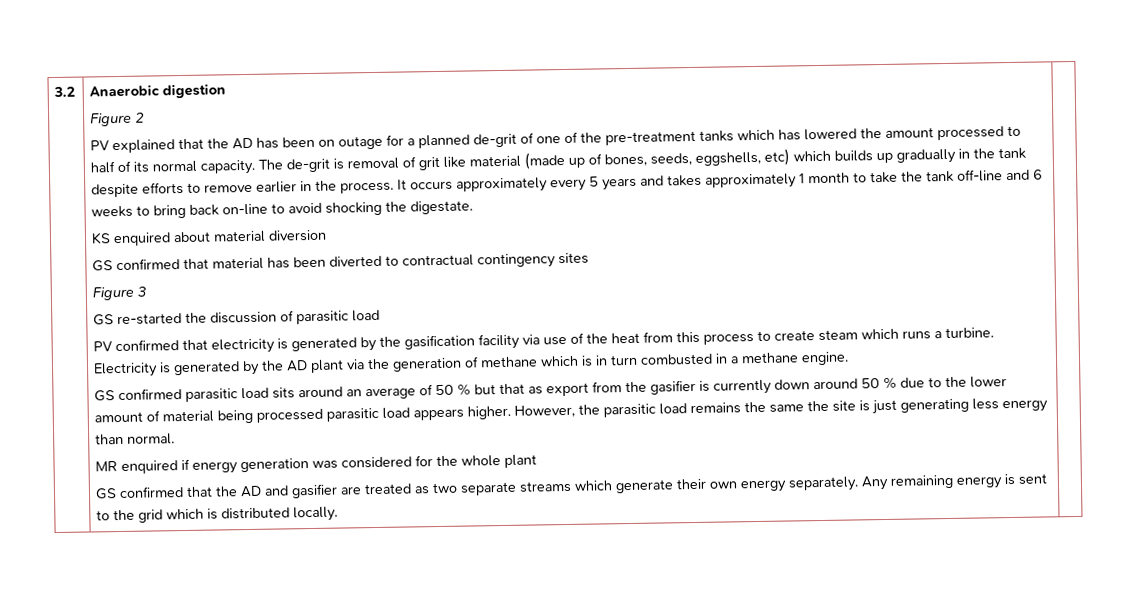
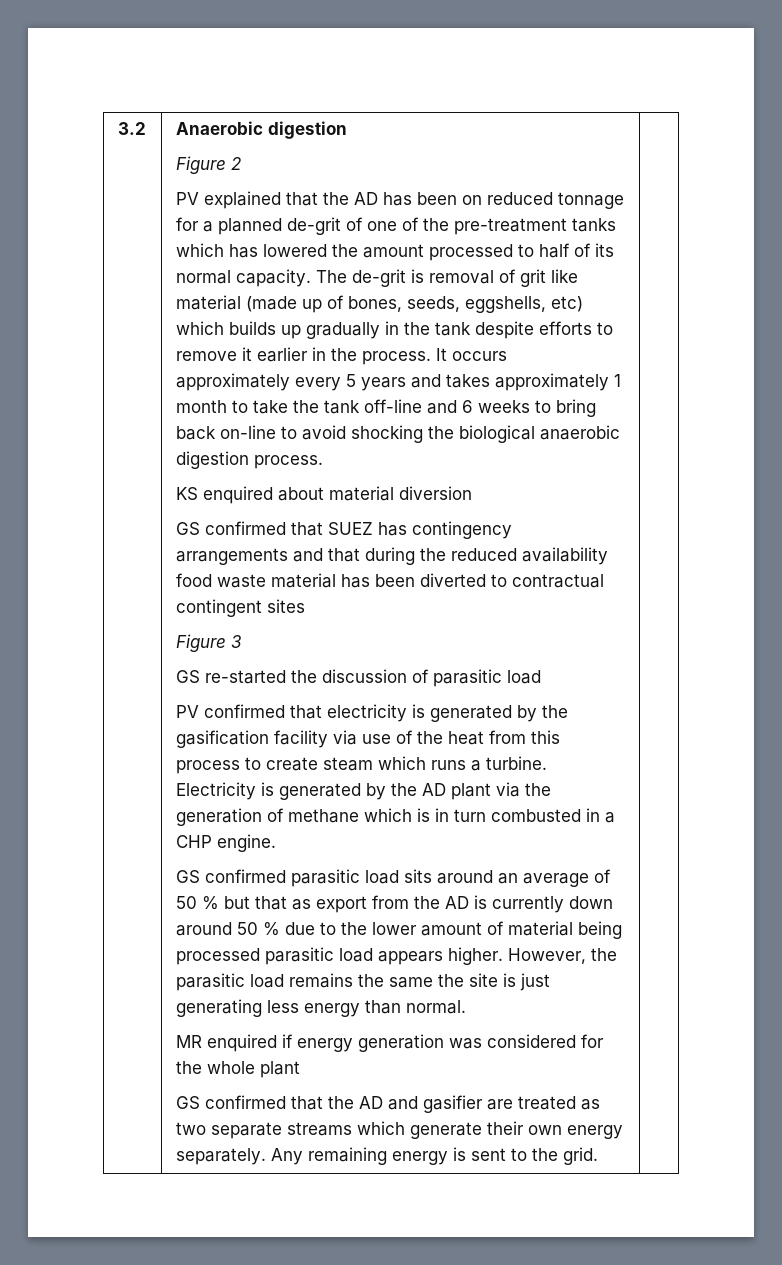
- PV explained that the AD has been on outage for a planned de-grit of one of the pre-treatment tanks which has lowered the amount processed to half of its normal capacity.
+ PV explained that the AD has been on reduced tonnage for a planned de-grit of one of the pre-treatment tanks which has lowered the amount processed to half of its normal capacity.
- The de-grit is removal of grit like material (made up of bones, seeds, eggshells, etc) which builds up gradually in the tank despite efforts to remove earlier in the process.
+ The de-grit is removal of grit like material (made up of bones, seeds, eggshells, etc) which builds up gradually in the tank despite efforts to remove it earlier in the process.
- It occurs approximately every 5 years and takes approximately 1 month to take the tank off-line and 6 weeks to bring back on-line to avoid shocking the digestate.
+ It occurs approximately every 5 years and takes approximately 1 month to take the tank off-line and 6 weeks to bring back on-line to avoid shocking the biological anaerobic digestion process.
- GS confirmed that material has been diverted to contractual contingency sites
+ GS confirmed that SUEZ has contingency arrangements and that during the reduced availability food waste material has been diverted to contractual contingent sites
- Electricity is generated by the AD plant via the generation of methane which is in turn combusted in a methane engine.
+ Electricity is generated by the AD plant via the generation of methane which is in turn combusted in a CHP engine.
- GS confirmed parasitic load sits around an average of 50 % but that as export from the gasifier is currently down around 50 % due to the lower amount of material being processed parasitic load appears higher.
+ GS confirmed parasitic load sits around an average of 50 % but that as export from the AD is currently down around 50 % due to the lower amount of material being processed parasitic load appears higher.
- Any remaining energy is sent to the grid which is distributed locally.
+ Any remaining energy is sent to the grid.

